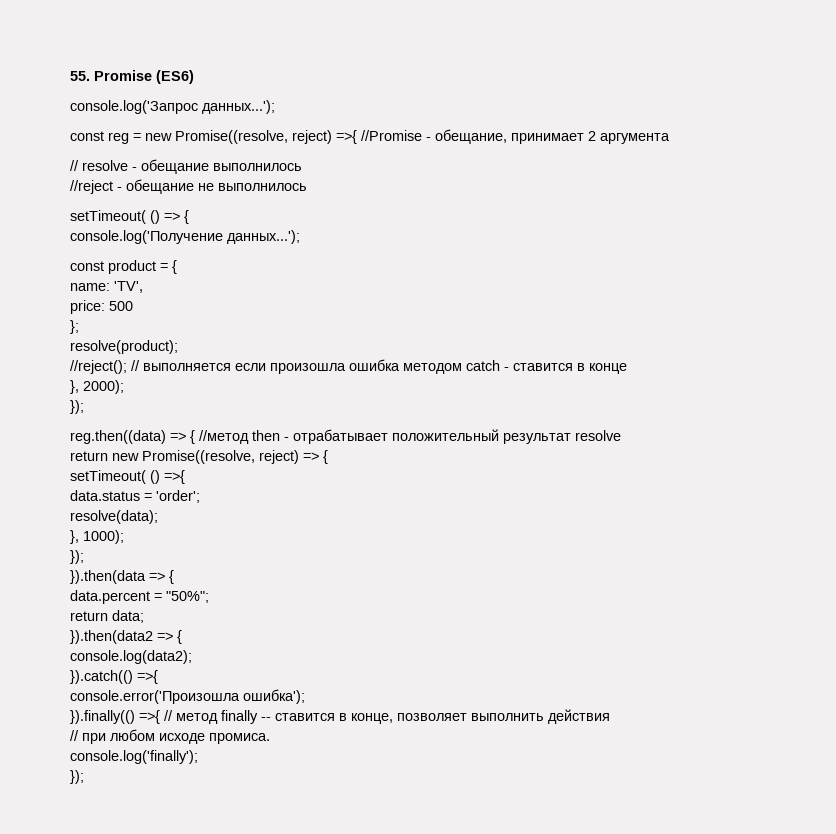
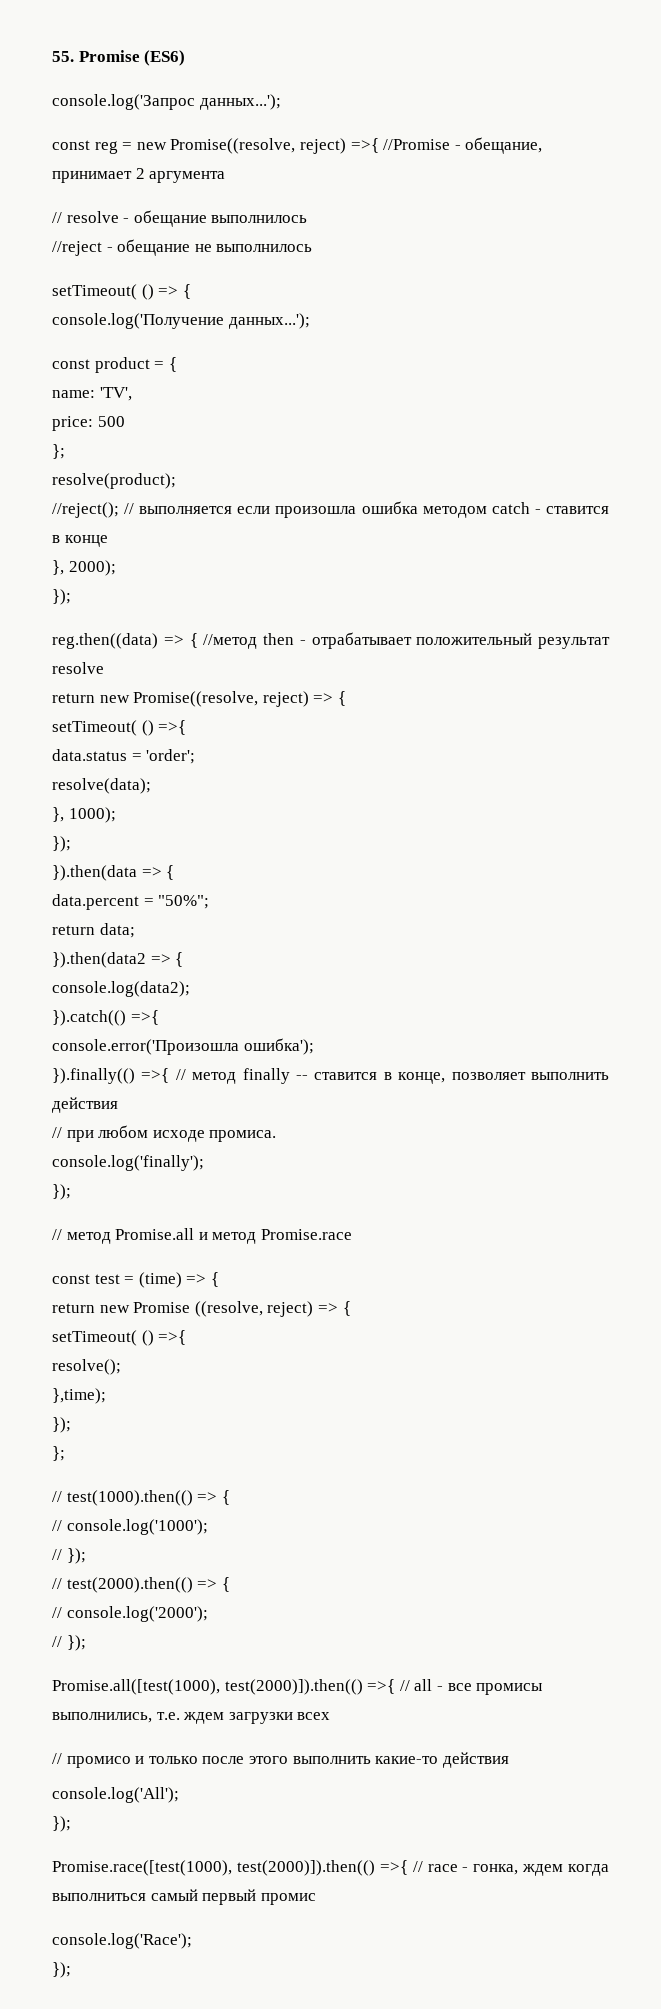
+ // метод Promise.all и метод Promise.race
+ const test = (time) => {
+ return new Promise ((resolve, reject) => {
+ setTimeout( () =>{
+ resolve();
+ },time);
+ });
+ };
+ // test(1000).then(() => {
+ // console.log('1000');
+ // });
+ // test(2000).then(() => {
+ // console.log('2000');
+ // });
+ Promise.all([test(1000), test(2000)]).then(() =>{ // all - все промисы выполнились, т.е. ждем загрузки всех
+ // промисо и только после этого выполнить какие-то действия
+ console.log('All');
+ });
+ Promise.race([test(1000), test(2000)]).then(() =>{ // race - гонка, ждем когда выполниться самый первый промис
+ console.log('Race');
+ });

